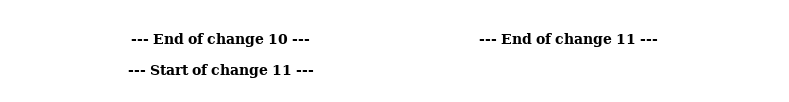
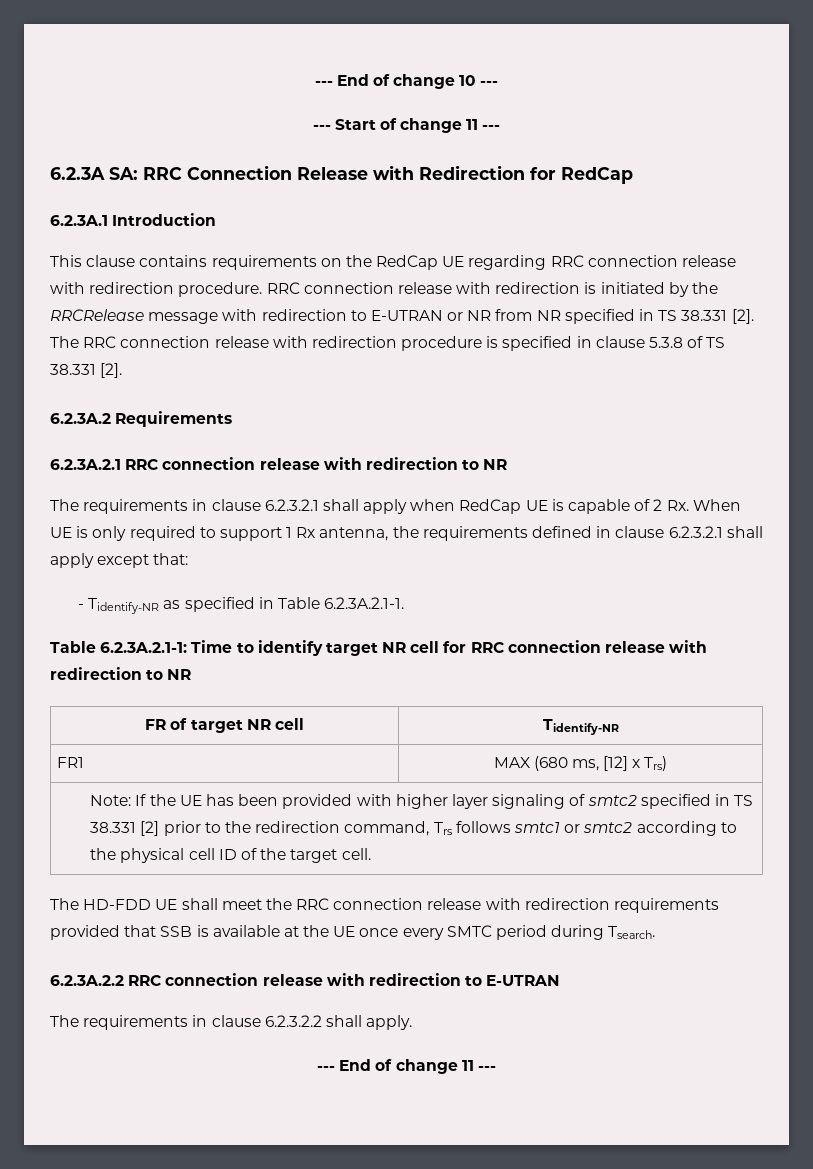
+ 6.2.3A SA: RRC Connection Release with Redirection for RedCap
+ 6.2.3A.1 Introduction
+ This clause contains requirements on the RedCap UE regarding RRC connection release with redirection procedure. RRC connection release with redirection is initiated by the RRCRelease message with redirection to E-UTRAN or NR from NR specified in TS 38.331 [2]. The RRC connection release with redirection procedure is specified in clause 5.3.8 of TS 38.331 [2].
+ 6.2.3A.2 Requirements
+ 6.2.3A.2.1 RRC connection release with redirection to NR
+ The requirements in clause 6.2.3.2.1 shall apply when RedCap UE is capable of 2 Rx. When UE is only required to support 1 Rx antenna, the requirements defined in clause 6.2.3.2.1 shall apply except that:
+ - Tidentify-NR as specified in Table 6.2.3A.2.1-1.
+ Table 6.2.3A.2.1-1: Time to identify target NR cell for RRC connection release with redirection to NR
+ FR of target NR cell | Tidentify-NR
+ FR1 | MAX (680 ms, [12] x Trs)
+ Note: If the UE has been provided with higher layer signaling of smtc2 specified in TS 38.331 [2] prior to the redirection command, Trs follows smtc1 or smtc2 according to the physical cell ID of the target cell.
+ The HD-FDD UE shall meet the RRC connection release with redirection requirements provided that SSB is available at the UE once every SMTC period during Tsearch.
+ 6.2.3A.2.2 RRC connection release with redirection to E-UTRAN
+ The requirements in clause 6.2.3.2.2 shall apply.

